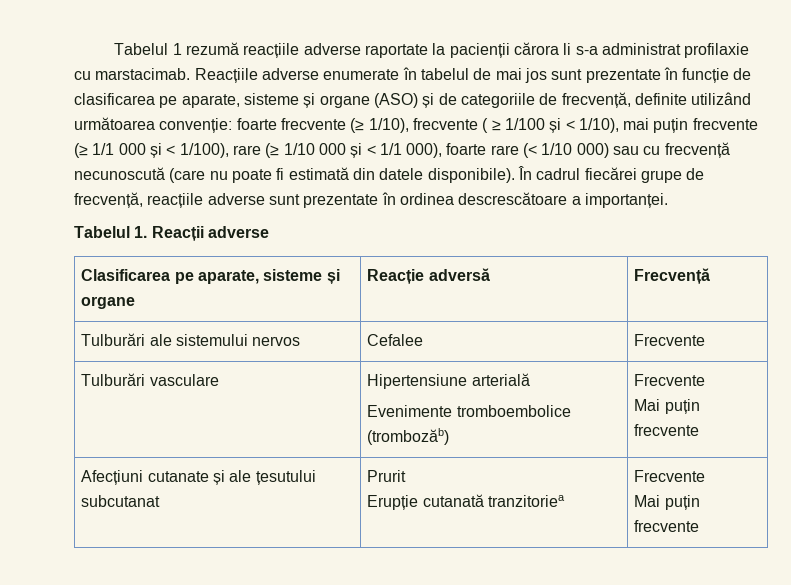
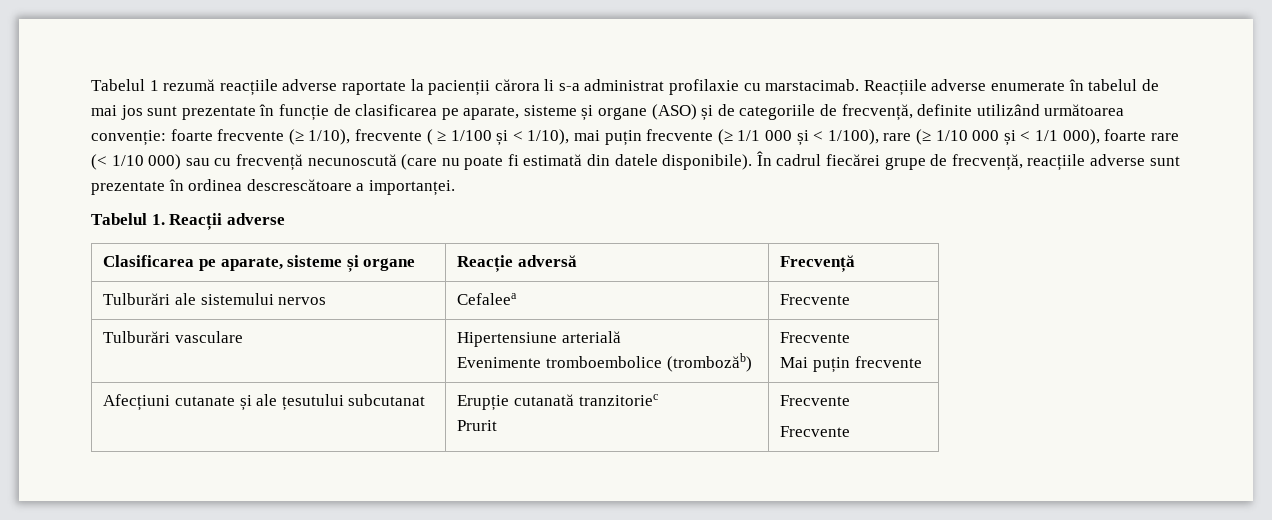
- Tulburări ale sistemului nervos | Cefalee | Frecvente
+ Tulburări ale sistemului nervos | Cefaleea | Frecvente
- Afecțiuni cutanate și ale țesutului subcutanat | Prurit
- Erupție cutanată tranzitoriea | Frecvente
- Mai puțin frecvente
+ Afecțiuni cutanate și ale țesutului subcutanat | Erupție cutanată tranzitoriec
+ Prurit | Frecvente
+ Frecvente

